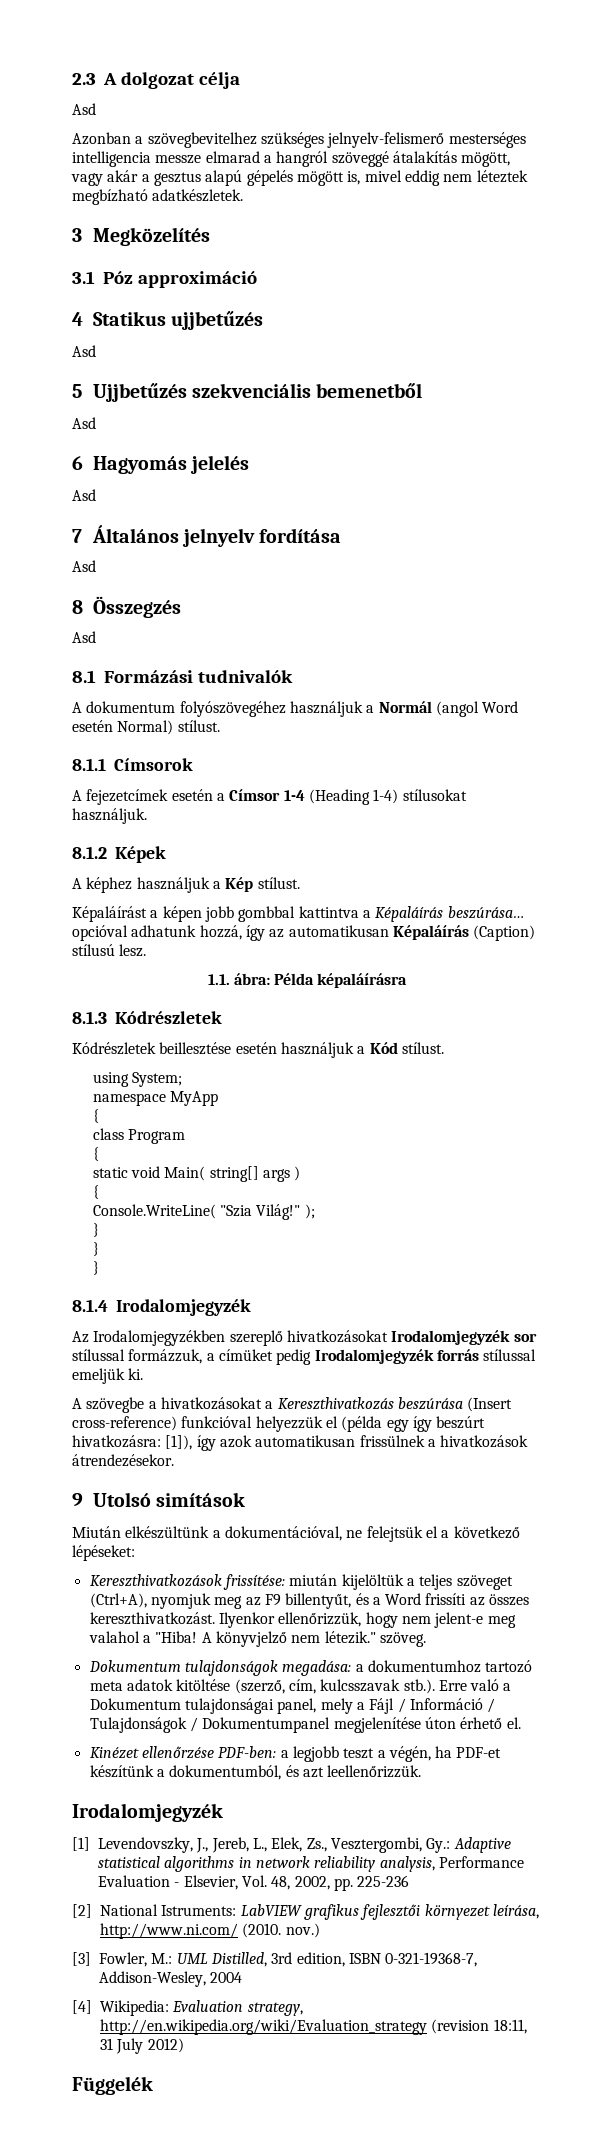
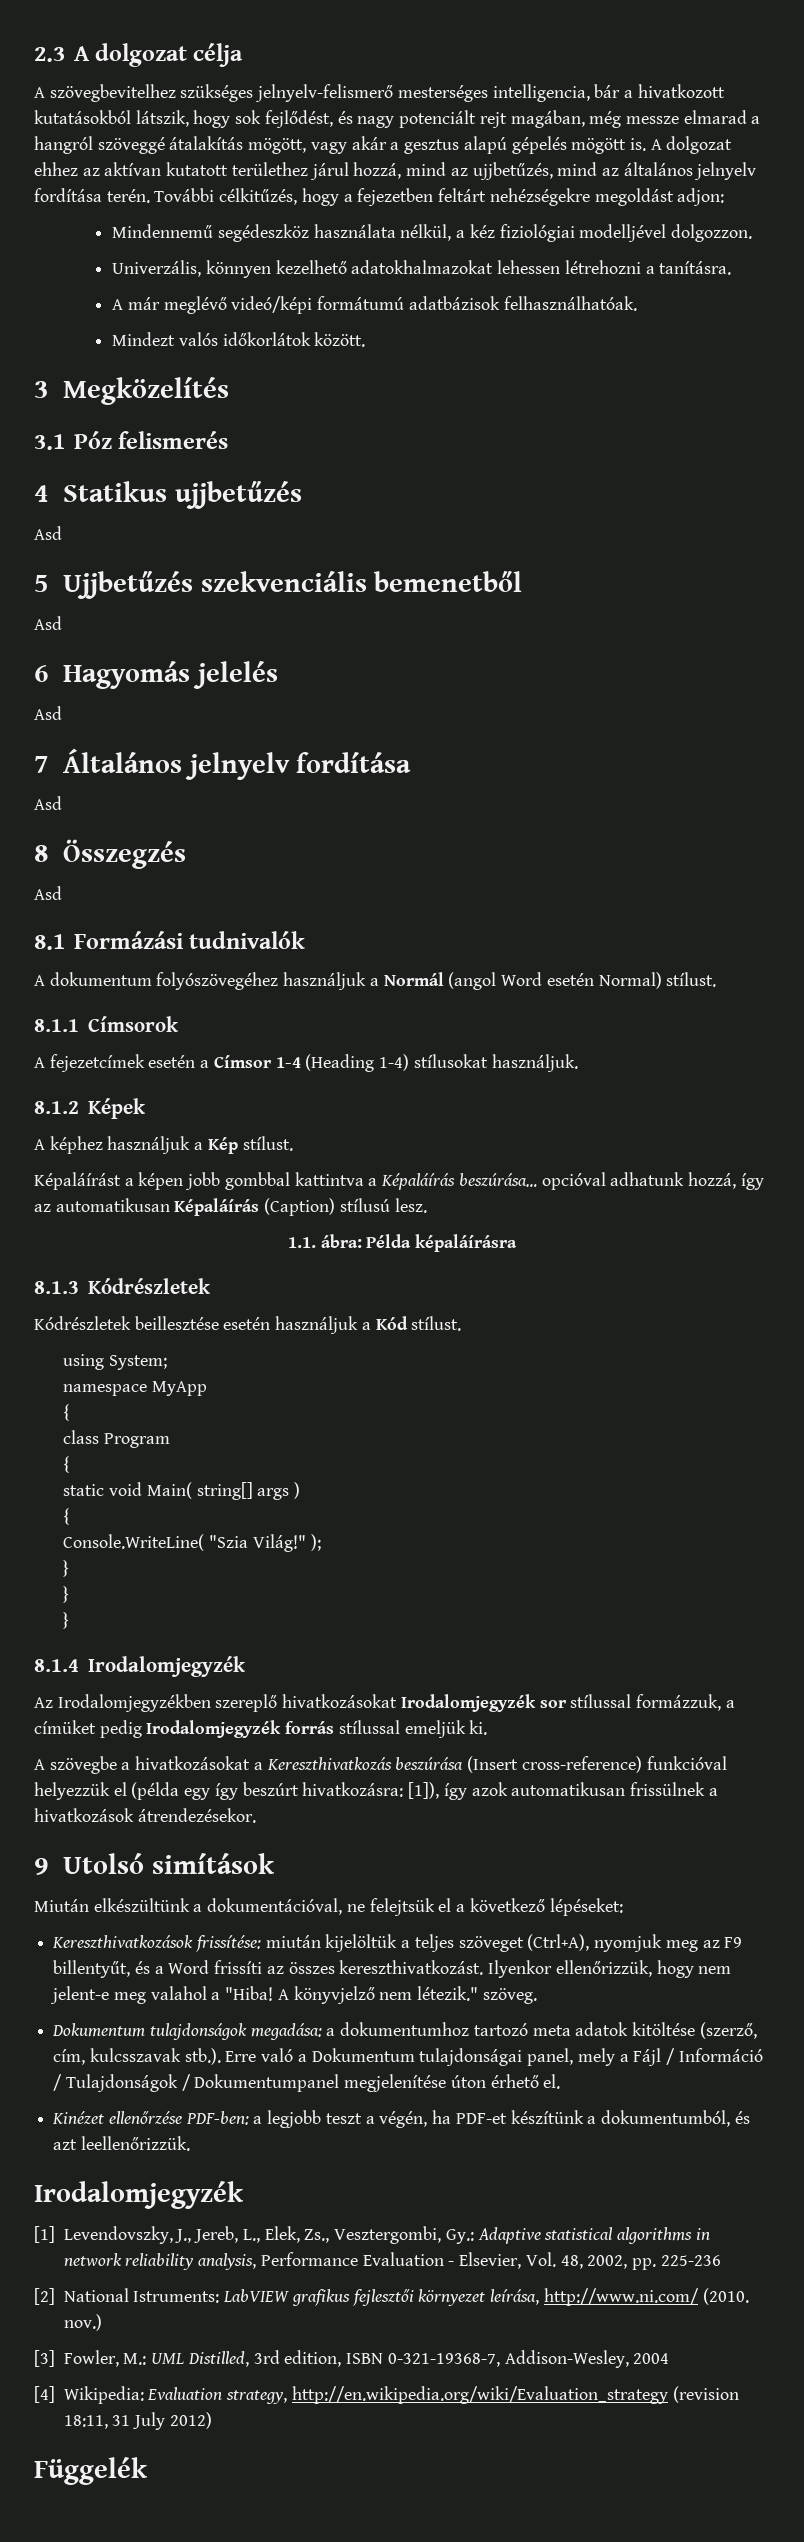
  2.3 A dolgozat célja
- Asd
- Azonban a szövegbevitelhez szükséges jelnyelv-felismerő mesterséges intelligencia messze elmarad a hangról szöveggé átalakítás mögött, vagy akár a gesztus alapú gépelés mögött is, mivel eddig nem léteztek megbízható adatkészletek.
+ A szövegbevitelhez szükséges jelnyelv-felismerő mesterséges intelligencia, bár a hivatkozott kutatásokból látszik, hogy sok fejlődést, és nagy potenciált rejt magában, még messze elmarad a hangról szöveggé átalakítás mögött, vagy akár a gesztus alapú gépelés mögött is. A dolgozat ehhez az aktívan kutatott területhez járul hozzá, mind az ujjbetűzés, mind az általános jelnyelv fordítása terén. További célkitűzés, hogy a fejezetben feltárt nehézségekre megoldást adjon:
+ Mindennemű segédeszköz használata nélkül, a kéz fiziológiai modelljével dolgozzon.
+ Univerzális, könnyen kezelhető adatokhalmazokat lehessen létrehozni a tanításra.
+ A már meglévő videó/képi formátumú adatbázisok felhasználhatóak.
+ Mindezt valós időkorlátok között.
- 3.1 Póz approximáció
+ 3.1 Póz felismerés

